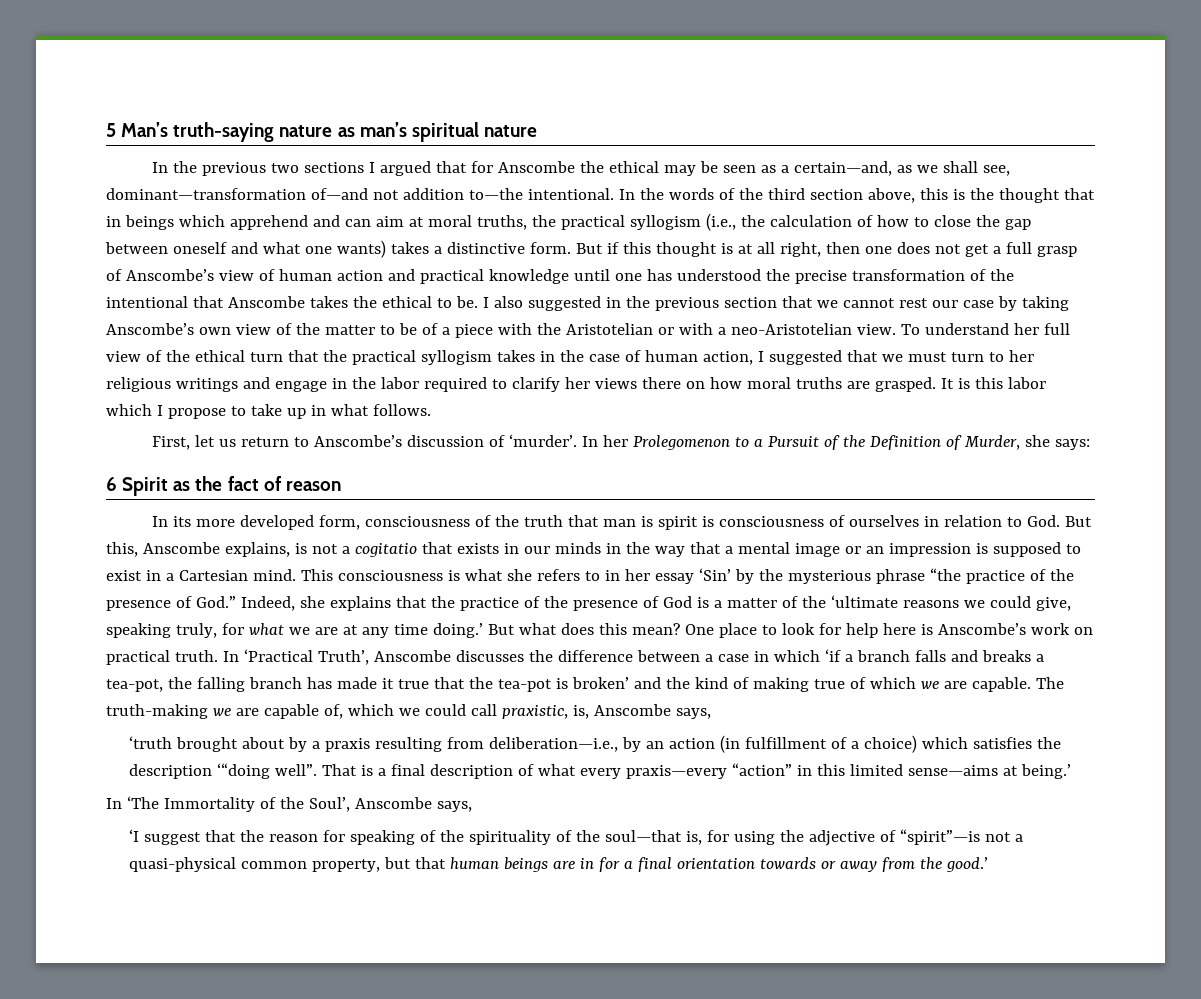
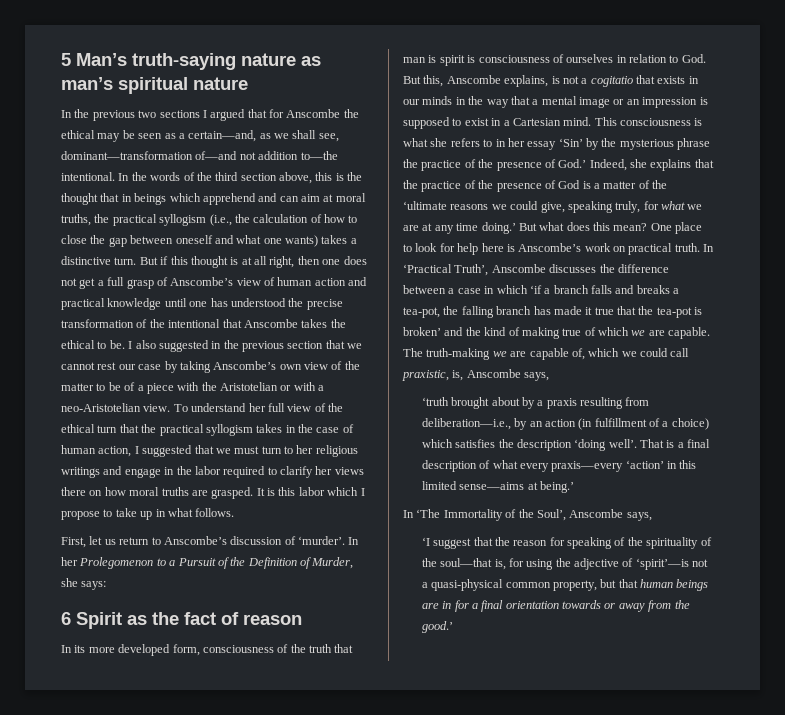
- In the words of the third section above, this is the thought that in beings which apprehend and can aim at moral truths, the practical syllogism (i.e., the calculation of how to close the gap between oneself and what one wants) takes a distinctive form.
+ In the words of the third section above, this is the thought that in beings which apprehend and can aim at moral truths, the practical syllogism (i.e., the calculation of how to close the gap between oneself and what one wants) takes a distinctive turn.
- This consciousness is what she refers to in her essay ‘Sin’ by the mysterious phrase “the practice of the presence of God.” Indeed, she explains that the practice of the presence of God is a matter of the ‘ultimate reasons we could give, speaking truly, for what we are at any time doing.’
+ This consciousness is what she refers to in her essay ‘Sin’ by the mysterious phrase the practice of the presence of God.’ Indeed, she explains that the practice of the presence of God is a matter of the ‘ultimate reasons we could give, speaking truly, for what we are at any time doing.’
- ‘truth brought about by a praxis resulting from deliberation—i.e., by an action (in fulfillment of a choice) which satisfies the description ‘“doing well”.
+ ‘truth brought about by a praxis resulting from deliberation—i.e., by an action (in fulfillment of a choice) which satisfies the description ‘doing well’.
- That is a final description of what every praxis—every “action” in this limited sense—aims at being.’
+ That is a final description of what every praxis—every ‘action’ in this limited sense—aims at being.’
- ‘I suggest that the reason for speaking of the spirituality of the soul—that is, for using the adjective of “spirit”—is not a quasi-physical common property, but that human beings are in for a final orientation towards or away from the good.’
+ ‘I suggest that the reason for speaking of the spirituality of the soul—that is, for using the adjective of ‘spirit’—is not a quasi-physical common property, but that human beings are in for a final orientation towards or away from the good.’

